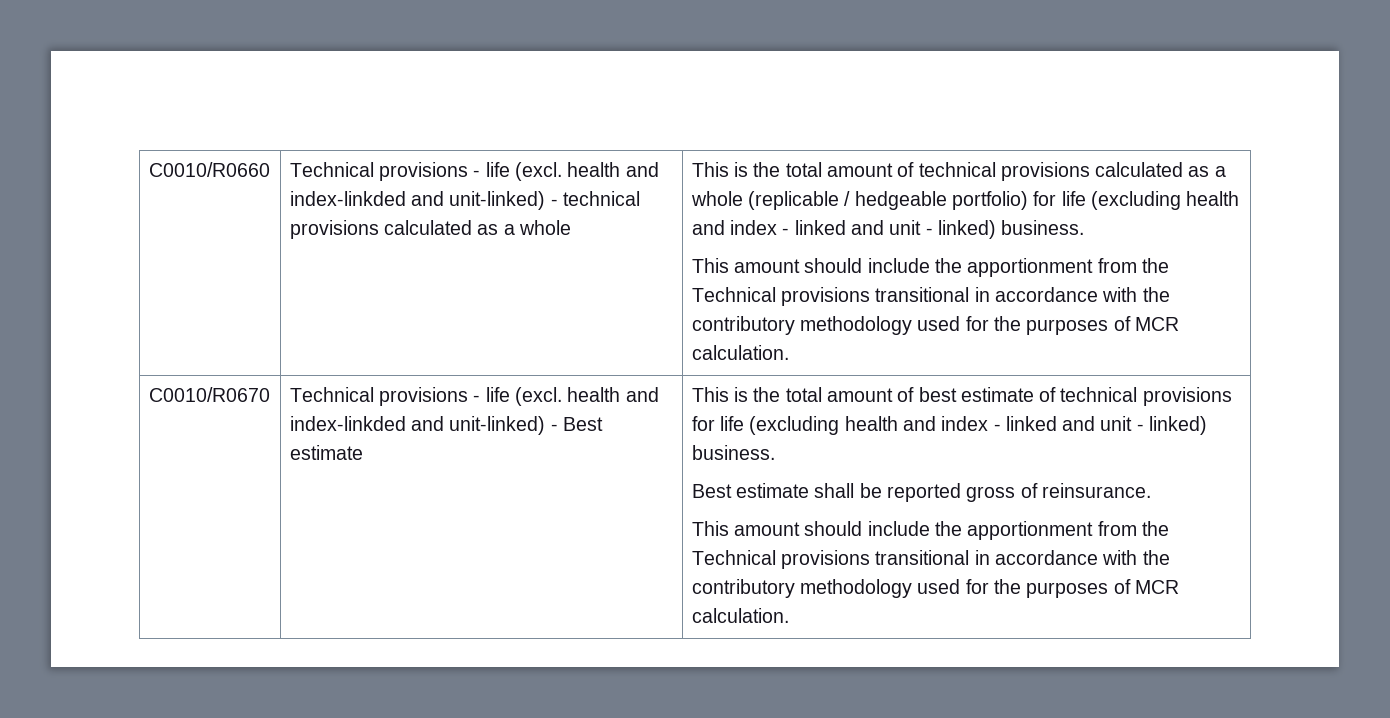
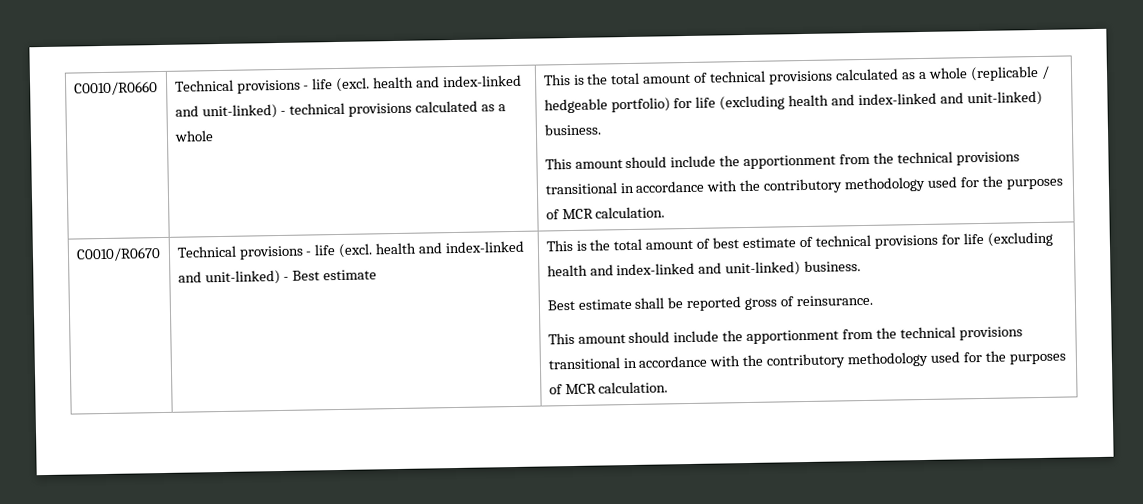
- Technical provisions - life (excl. health and index-linkded and unit-linked) - technical provisions calculated as a whole
+ Technical provisions - life (excl. health and index-linked and unit-linked) - technical provisions calculated as a whole
- This is the total amount of technical provisions calculated as a whole (replicable / hedgeable portfolio) for life (excluding health and index - linked and unit - linked) business.
- This amount should include the apportionment from the Technical provisions transitional in accordance with the contributory methodology used for the purposes of MCR calculation.
+ This is the total amount of technical provisions calculated as a whole (replicable / hedgeable portfolio) for life (excluding health and index-linked and unit-linked) business.
+ This amount should include the apportionment from the technical provisions transitional in accordance with the contributory methodology used for the purposes of MCR calculation.
- Technical provisions - life (excl. health and index-linkded and unit-linked) - Best estimate
+ Technical provisions - life (excl. health and index-linked and unit-linked) - Best estimate
- This is the total amount of best estimate of technical provisions for life (excluding health and index - linked and unit - linked) business.
+ This is the total amount of best estimate of technical provisions for life (excluding health and index-linked and unit-linked) business.
  Best estimate shall be reported gross of reinsurance.
- This amount should include the apportionment from the Technical provisions transitional in accordance with the contributory methodology used for the purposes of MCR calculation.
+ This amount should include the apportionment from the technical provisions transitional in accordance with the contributory methodology used for the purposes of MCR calculation.

